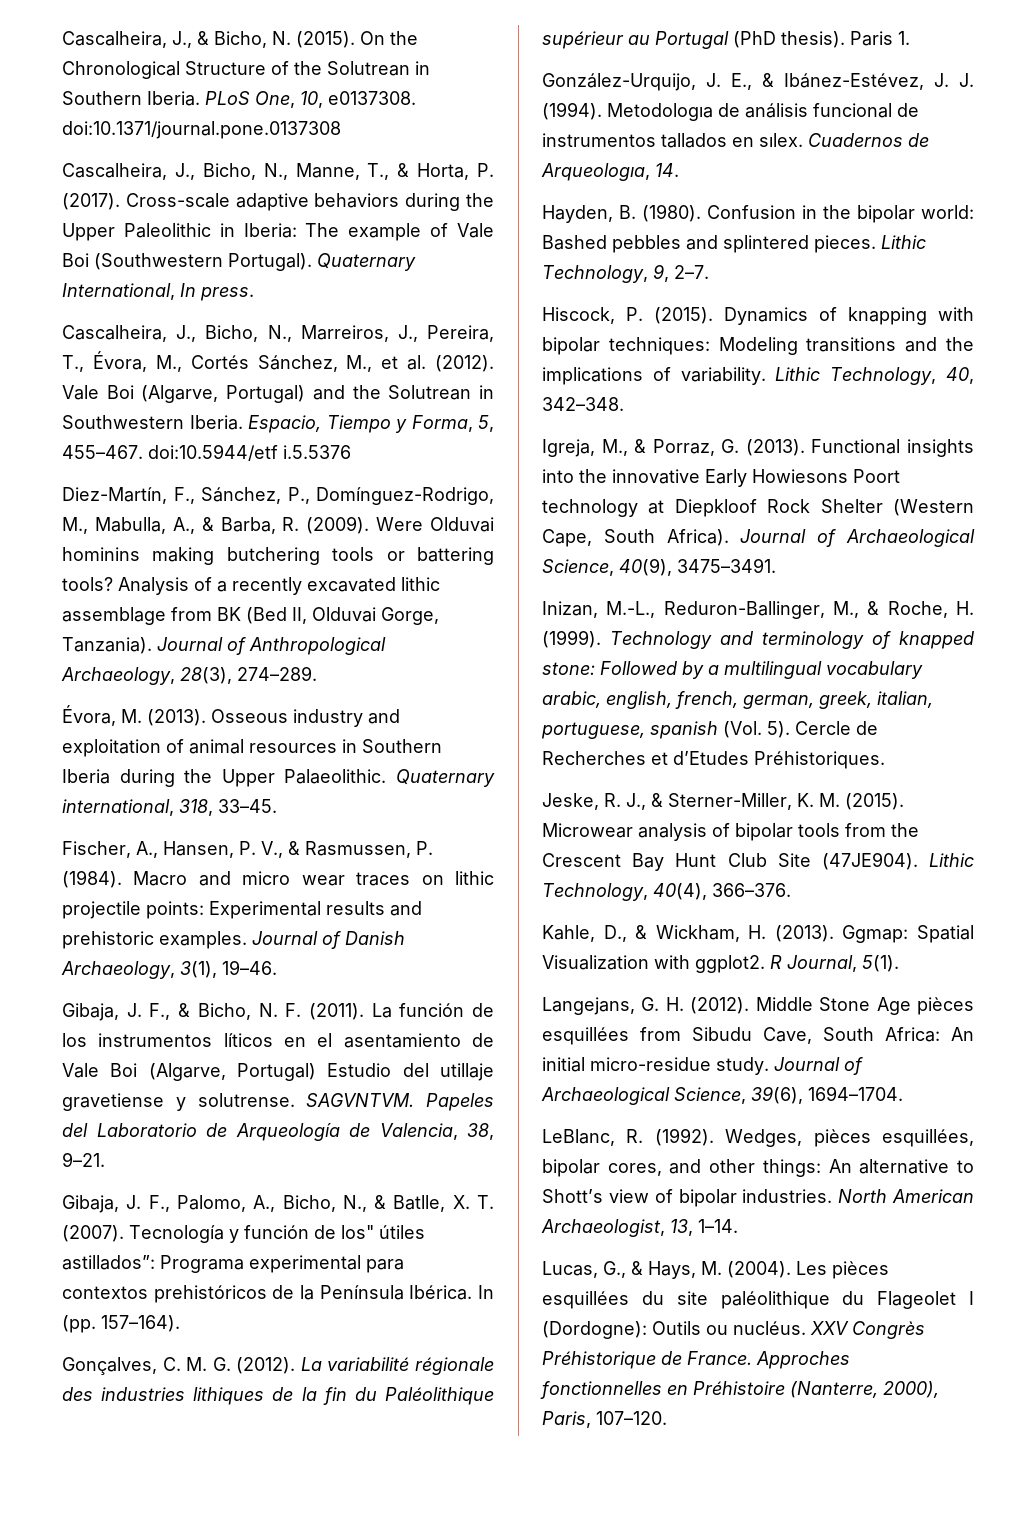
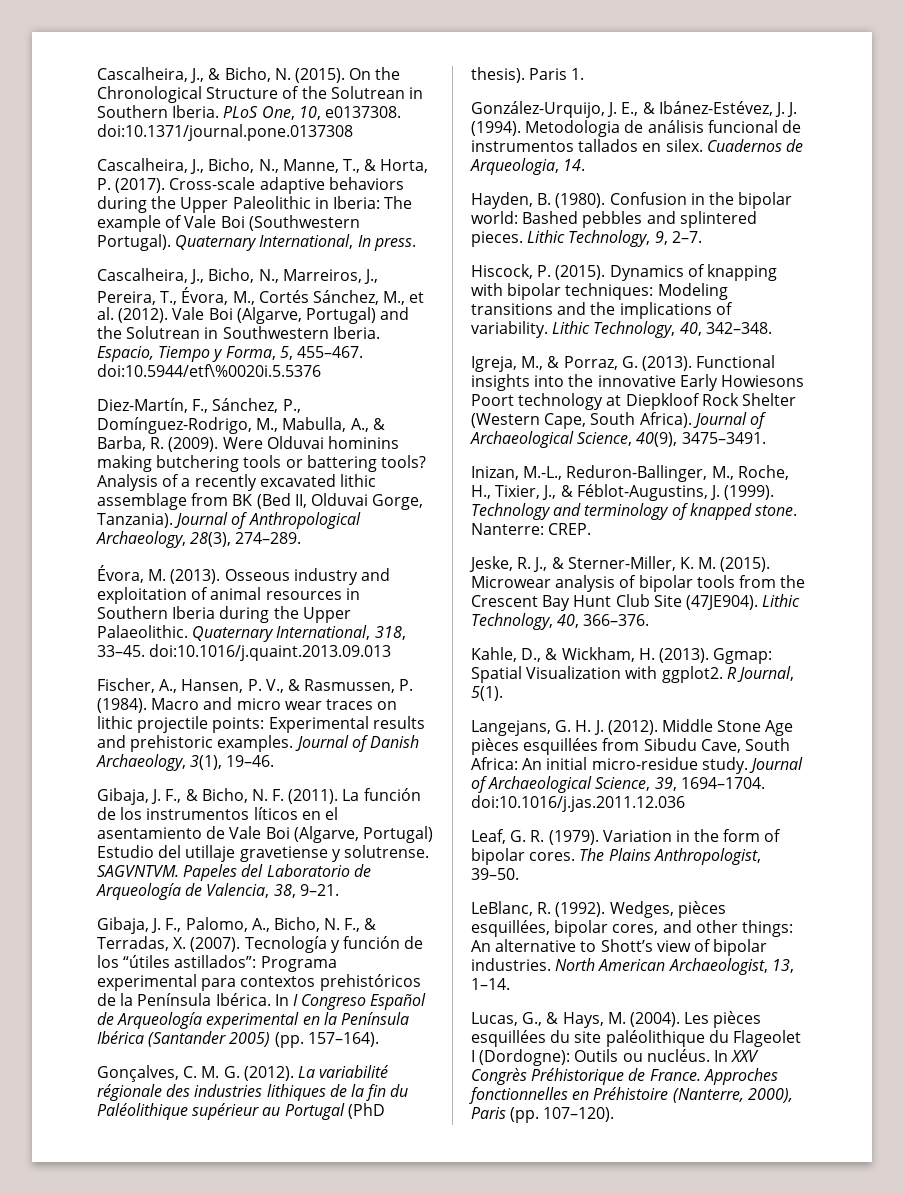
- Espacio, Tiempo y Forma, 5, 455–467. doi:10.5944/etf i.5.5376
+ Espacio, Tiempo y Forma, 5, 455–467. doi:10.5944/etf\%0020i.5.5376
- Quaternary international, 318, 33–45.
+ Quaternary International, 318, 33–45. doi:10.1016/j.quaint.2013.09.013
- Gibaja, J. F., Palomo, A., Bicho, N., & Batlle, X. T. (2007).
+ Gibaja, J. F., Palomo, A., Bicho, N. F., & Terradas, X. (2007).
- Tecnología y función de los" útiles astillados”: Programa experimental para contextos prehistóricos de la Península Ibérica.
+ Tecnología y función de los “útiles astillados”: Programa experimental para contextos prehistóricos de la Península Ibérica.
- In (pp. 157–164).
+ In I Congreso Español de Arqueología experimental en la Península Ibérica (Santander 2005) (pp. 157–164).
- Metodologıa de análisis funcional de instrumentos tallados en sılex.
+ Metodologia de análisis funcional de instrumentos tallados en silex.
- Cuadernos de Arqueologıa, 14.
+ Cuadernos de Arqueologia, 14.
- Inizan, M.-L., Reduron-Ballinger, M., & Roche, H. (1999).
+ Inizan, M.-L., Reduron-Ballinger, M., Roche, H., Tixier, J., & Féblot-Augustins, J. (1999).
- Technology and terminology of knapped stone: Followed by a multilingual vocabulary arabic, english, french, german, greek, italian, portuguese, spanish (Vol. 5). Cercle de Recherches et d’Etudes Préhistoriques.
+ Technology and terminology of knapped stone. Nanterre: CREP.
- Lithic Technology, 40(4), 366–376.
+ Lithic Technology, 40, 366–376.
- Langejans, G. H. (2012).
+ Langejans, G. H. J. (2012).
- Journal of Archaeological Science, 39(6), 1694–1704.
+ Journal of Archaeological Science, 39, 1694–1704. doi:10.1016/j.jas.2011.12.036
+ Leaf, G. R. (1979). Variation in the form of bipolar cores. The Plains Anthropologist, 39–50.
- XXV Congrès Préhistorique de France.
+ In XXV Congrès Préhistorique de France.
- Approches fonctionnelles en Préhistoire (Nanterre, 2000), Paris, 107–120.
+ Approches fonctionnelles en Préhistoire (Nanterre, 2000), Paris (pp. 107–120).

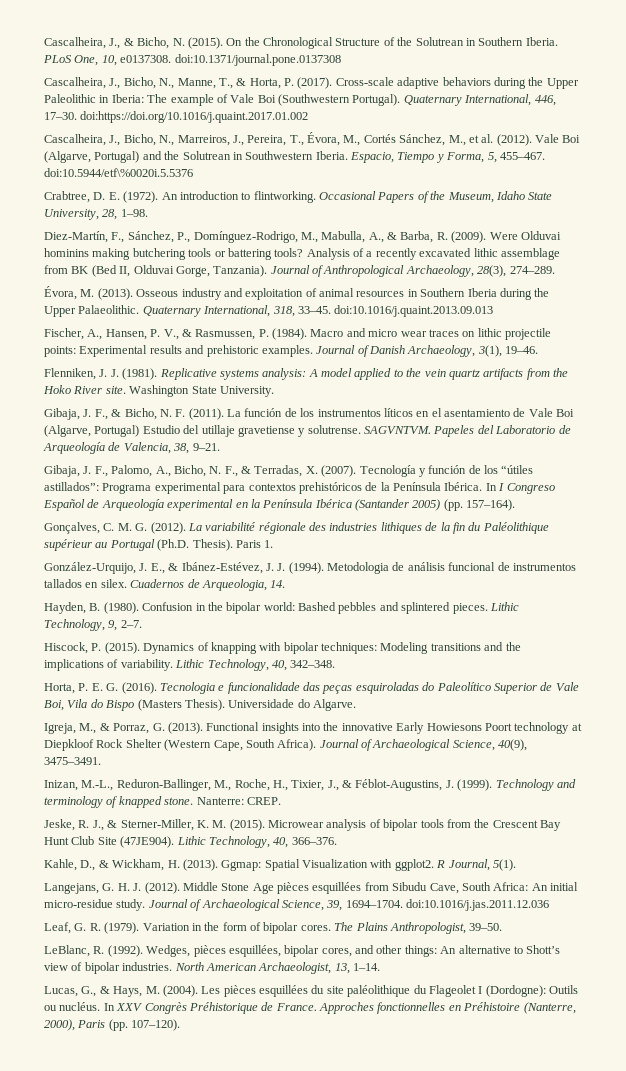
- Quaternary International, In press.
+ Quaternary International, 446, 17–30. doi:https://doi.org/10.1016/j.quaint.2017.01.002
+ Crabtree, D. E. (1972). An introduction to flintworking. Occasional Papers of the Museum, Idaho State University, 28, 1–98.
+ Flenniken, J. J. (1981). Replicative systems analysis: A model applied to the vein quartz artifacts from the Hoko River site. Washington State University.
- La variabilité régionale des industries lithiques de la fin du Paléolithique supérieur au Portugal (PhD thesis).
+ La variabilité régionale des industries lithiques de la fin du Paléolithique supérieur au Portugal (Ph.D. Thesis).
+ Horta, P. E. G. (2016). Tecnologia e funcionalidade das peças esquiroladas do Paleolítico Superior de Vale Boi, Vila do Bispo (Masters Thesis). Universidade do Algarve.

